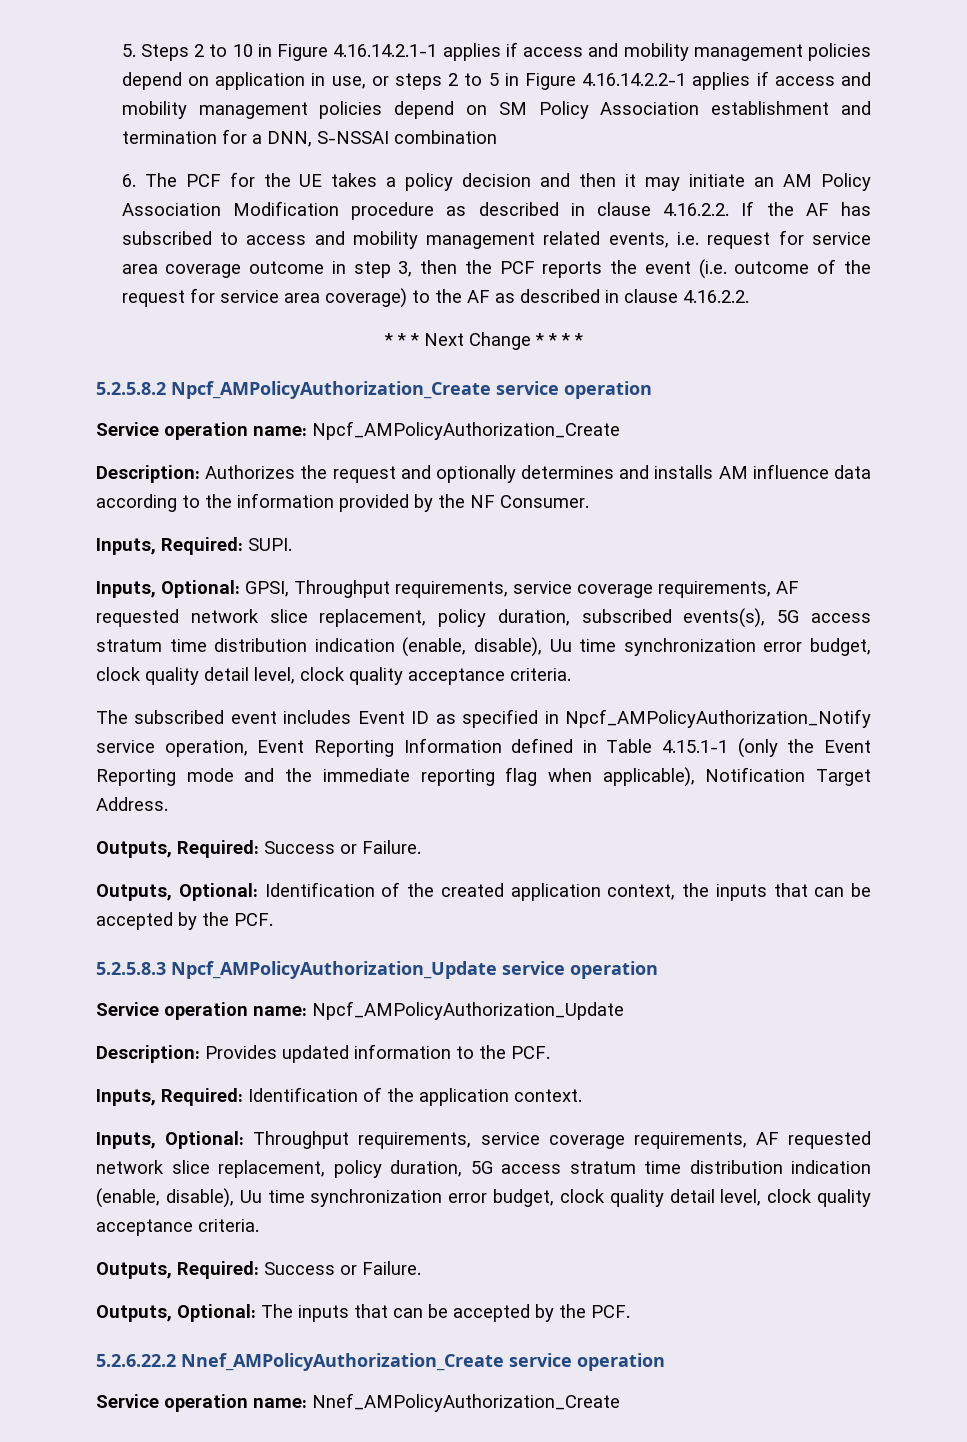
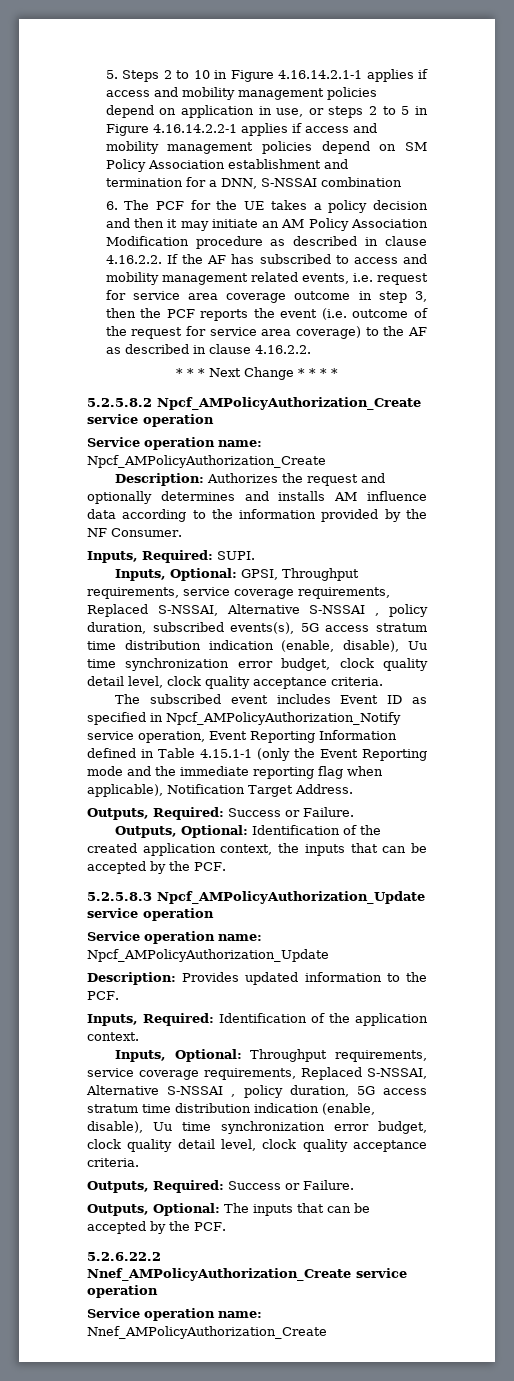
- Inputs, Optional: GPSI, Throughput requirements, service coverage requirements, AF requested network slice replacement, policy duration, subscribed events(s), 5G access stratum time distribution indication (enable, disable), Uu time synchronization error budget, clock quality detail level, clock quality acceptance criteria.
+ Inputs, Optional: GPSI, Throughput requirements, service coverage requirements, Replaced S-NSSAI, Alternative S-NSSAI , policy duration, subscribed events(s), 5G access stratum time distribution indication (enable, disable), Uu time synchronization error budget, clock quality detail level, clock quality acceptance criteria.
- Inputs, Optional: Throughput requirements, service coverage requirements, AF requested network slice replacement, policy duration, 5G access stratum time distribution indication (enable, disable), Uu time synchronization error budget, clock quality detail level, clock quality acceptance criteria.
+ Inputs, Optional: Throughput requirements, service coverage requirements, Replaced S-NSSAI, Alternative S-NSSAI , policy duration, 5G access stratum time distribution indication (enable, disable), Uu time synchronization error budget, clock quality detail level, clock quality acceptance criteria.

